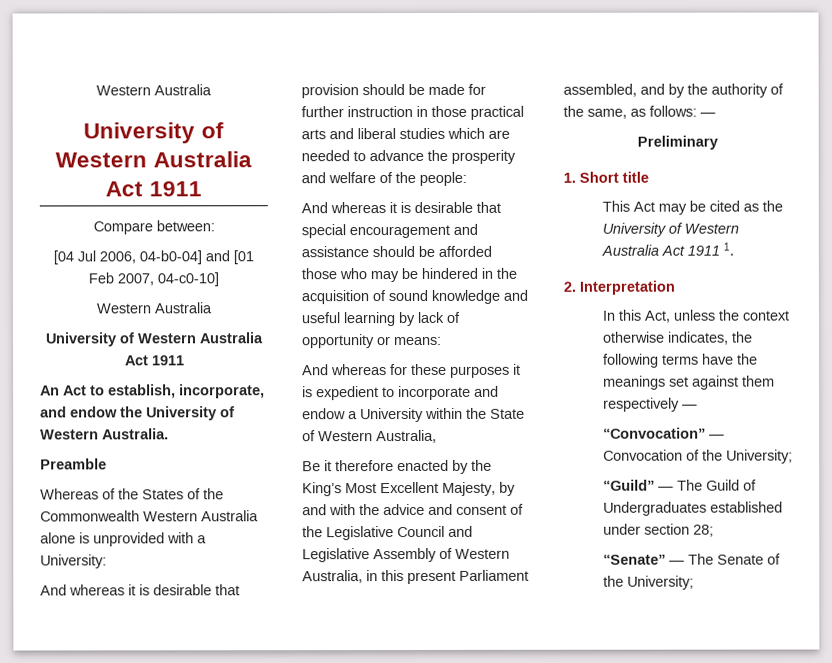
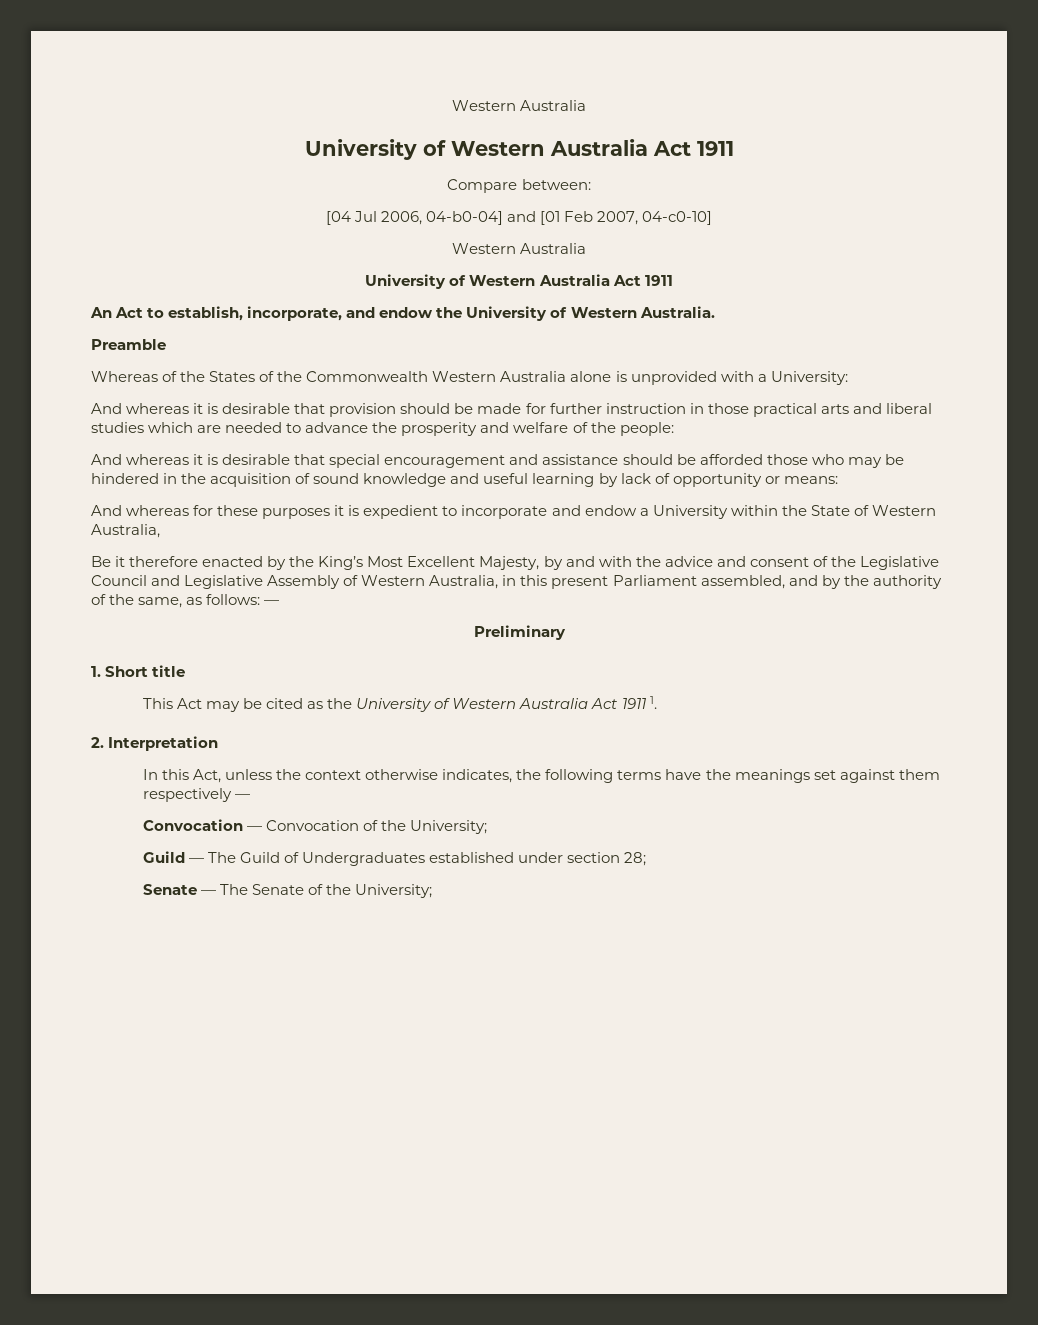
- “Convocation” — Convocation of the University;
+ Convocation — Convocation of the University;
- “Guild” — The Guild of Undergraduates established under section 28;
+ Guild — The Guild of Undergraduates established under section 28;
- “Senate” — The Senate of the University;
+ Senate — The Senate of the University;

